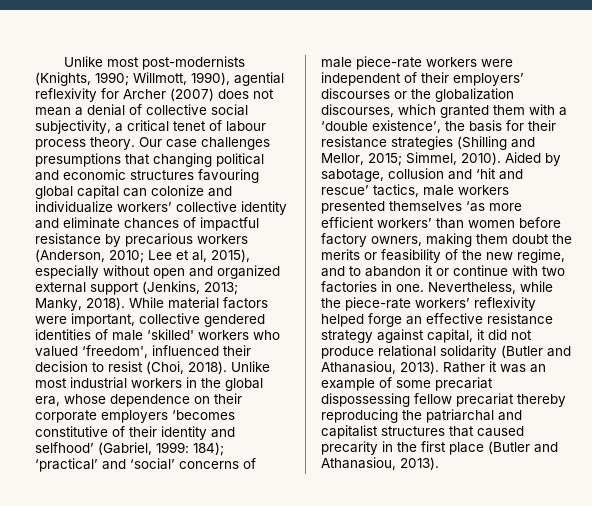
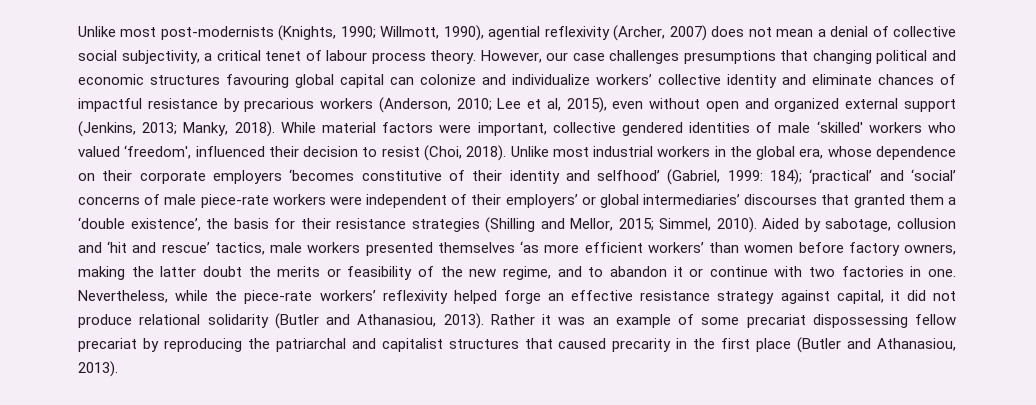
- Unlike most post-modernists (Knights, 1990; Willmott, 1990), agential reflexivity for Archer (2007) does not mean a denial of collective social subjectivity, a critical tenet of labour process theory.
+ Unlike most post-modernists (Knights, 1990; Willmott, 1990), agential reflexivity (Archer, 2007) does not mean a denial of collective social subjectivity, a critical tenet of labour process theory.
- Our case challenges presumptions that changing political and economic structures favouring global capital can colonize and individualize workers’ collective identity and eliminate chances of impactful resistance by precarious workers (Anderson, 2010; Lee et al, 2015), especially without open and organized external support (Jenkins, 2013; Manky, 2018).
+ However, our case challenges presumptions that changing political and economic structures favouring global capital can colonize and individualize workers’ collective identity and eliminate chances of impactful resistance by precarious workers (Anderson, 2010; Lee et al, 2015), even without open and organized external support (Jenkins, 2013; Manky, 2018).
- Unlike most industrial workers in the global era, whose dependence on their corporate employers ‘becomes constitutive of their identity and selfhood’ (Gabriel, 1999: 184); ‘practical’ and ‘social’ concerns of male piece-rate workers were independent of their employers’ discourses or the globalization discourses, which granted them with a ‘double existence’, the basis for their resistance strategies (Shilling and Mellor, 2015; Simmel, 2010).
+ Unlike most industrial workers in the global era, whose dependence on their corporate employers ‘becomes constitutive of their identity and selfhood’ (Gabriel, 1999: 184); ‘practical’ and ‘social’ concerns of male piece-rate workers were independent of their employers’ or global intermediaries’ discourses that granted them a ‘double existence’, the basis for their resistance strategies (Shilling and Mellor, 2015; Simmel, 2010).
- Aided by sabotage, collusion and ‘hit and rescue’ tactics, male workers presented themselves ‘as more efficient workers’ than women before factory owners, making them doubt the merits or feasibility of the new regime, and to abandon it or continue with two factories in one.
+ Aided by sabotage, collusion and ‘hit and rescue’ tactics, male workers presented themselves ‘as more efficient workers’ than women before factory owners, making the latter doubt the merits or feasibility of the new regime, and to abandon it or continue with two factories in one.
- Rather it was an example of some precariat dispossessing fellow precariat thereby reproducing the patriarchal and capitalist structures that caused precarity in the first place (Butler and Athanasiou, 2013).
+ Rather it was an example of some precariat dispossessing fellow precariat by reproducing the patriarchal and capitalist structures that caused precarity in the first place (Butler and Athanasiou, 2013).

